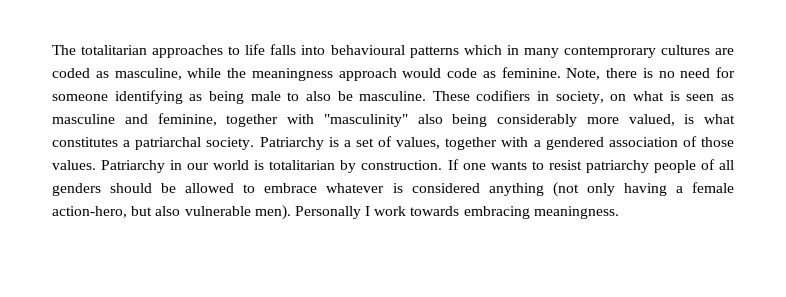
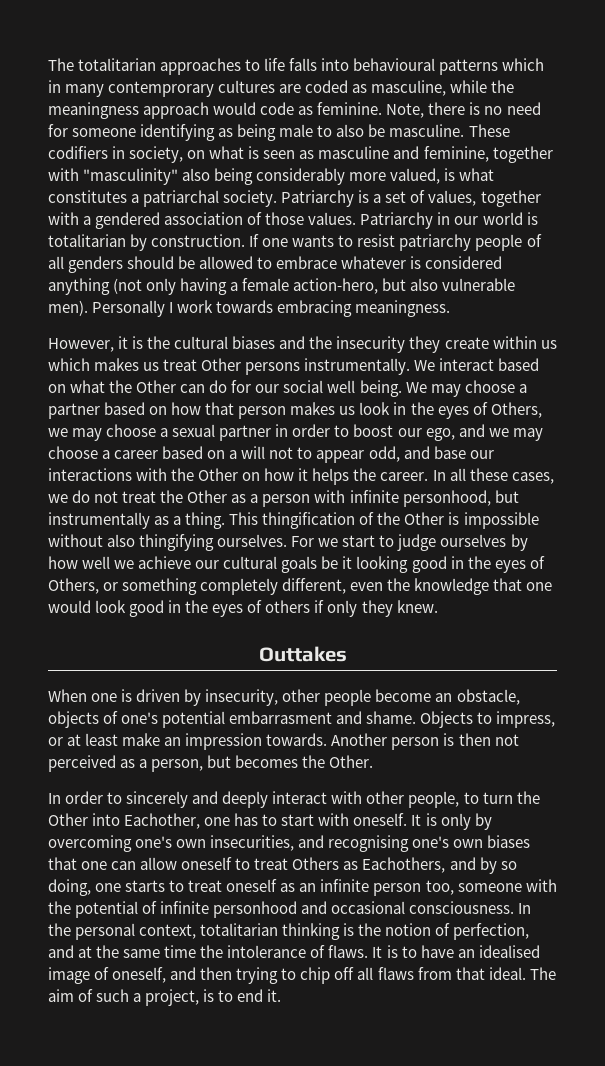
+ However, it is the cultural biases and the insecurity they create within us which makes us treat Other persons instrumentally. We interact based on what the Other can do for our social well being. We may choose a partner based on how that person makes us look in the eyes of Others, we may choose a sexual partner in order to boost our ego, and we may choose a career based on a will not to appear odd, and base our interactions with the Other on how it helps the career. In all these cases, we do not treat the Other as a person with infinite personhood, but instrumentally as a thing. This thingification of the Other is impossible without also thingifying ourselves. For we start to judge ourselves by how well we achieve our cultural goals be it looking good in the eyes of Others, or something completely different, even the knowledge that one would look good in the eyes of others if only they knew.
+ Outtakes
+ When one is driven by insecurity, other people become an obstacle, objects of one's potential embarrasment and shame. Objects to impress, or at least make an impression towards. Another person is then not perceived as a person, but becomes the Other.
+ In order to sincerely and deeply interact with other people, to turn the Other into Eachother, one has to start with oneself. It is only by overcoming one's own insecurities, and recognising one's own biases that one can allow oneself to treat Others as Eachothers, and by so doing, one starts to treat oneself as an infinite person too, someone with the potential of infinite personhood and occasional consciousness. In the personal context, totalitarian thinking is the notion of perfection, and at the same time the intolerance of flaws. It is to have an idealised image of oneself, and then trying to chip off all flaws from that ideal. The aim of such a project, is to end it.

